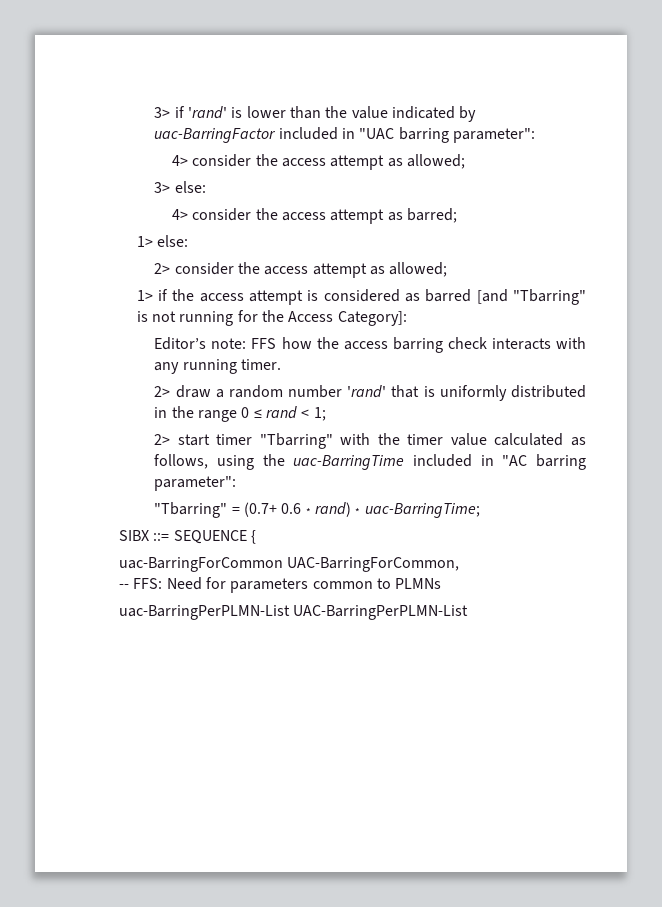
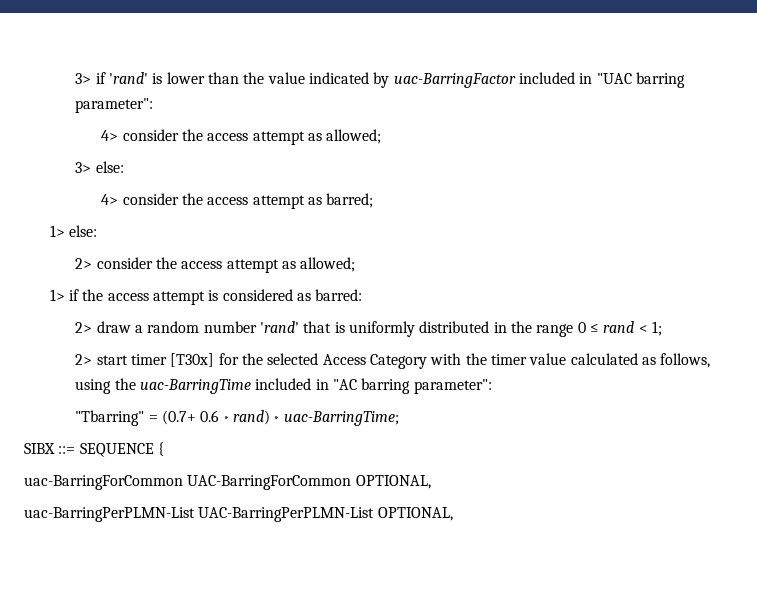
- 1> if the access attempt is considered as barred [and "Tbarring" is not running for the Access Category]:
- Editor’s note: FFS how the access barring check interacts with any running timer.
+ 1> if the access attempt is considered as barred:
- 2> start timer "Tbarring" with the timer value calculated as follows, using the uac-BarringTime included in "AC barring parameter":
+ 2> start timer [T30x] for the selected Access Category with the timer value calculated as follows, using the uac-BarringTime included in "AC barring parameter":
- uac-BarringForCommon UAC-BarringForCommon,
- -- FFS: Need for parameters common to PLMNs
+ uac-BarringForCommon UAC-BarringForCommon OPTIONAL,
- uac-BarringPerPLMN-List UAC-BarringPerPLMN-List
+ uac-BarringPerPLMN-List UAC-BarringPerPLMN-List OPTIONAL,

